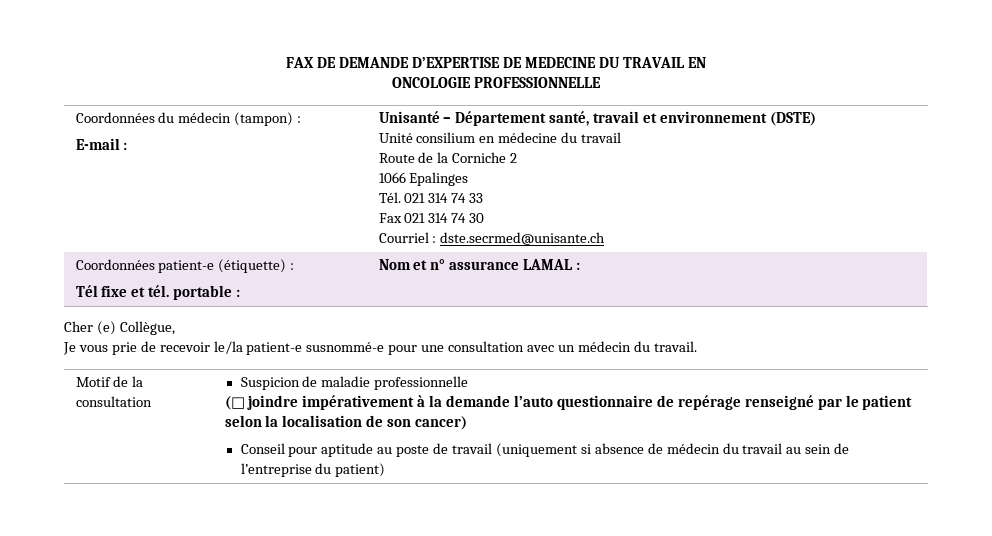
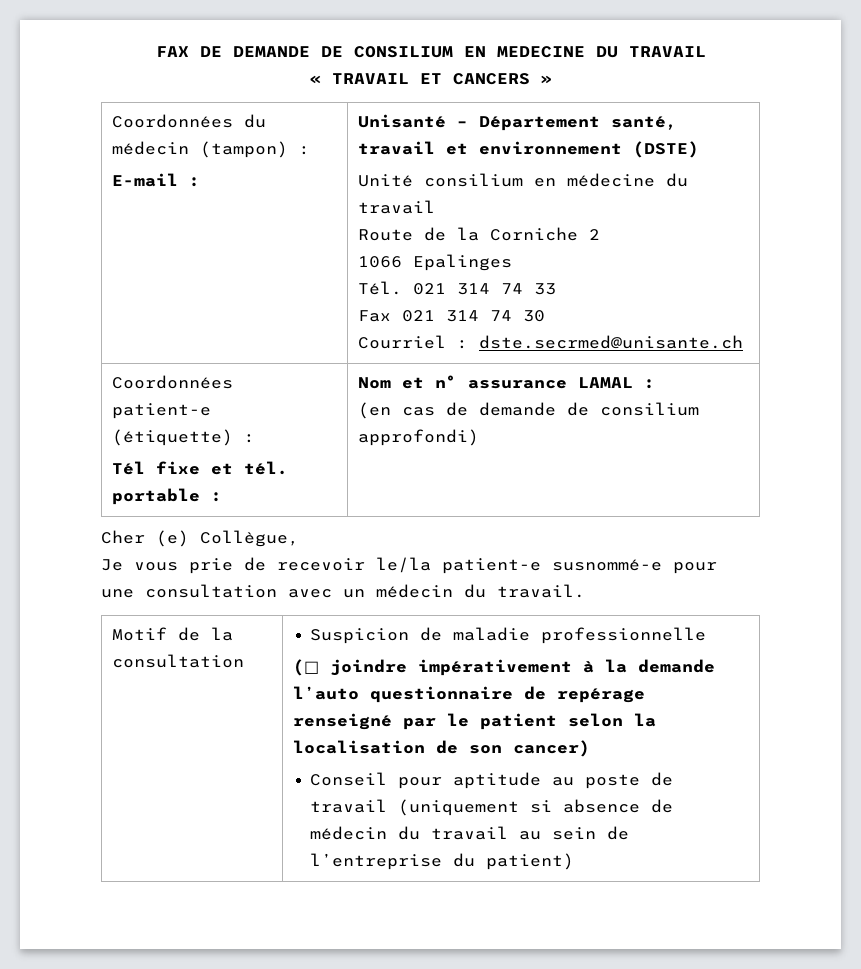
- FAX DE DEMANDE D’EXPERTISE DE MEDECINE DU TRAVAIL EN
- ONCOLOGIE PROFESSIONNELLE
+ FAX DE DEMANDE DE CONSILIUM EN MEDECINE DU TRAVAIL
+ « TRAVAIL ET CANCERS »
  Coordonnées patient-e (étiquette) :
  Tél fixe et tél. portable : | Nom et n° assurance LAMAL :
+ (en cas de demande de consilium approfondi)

